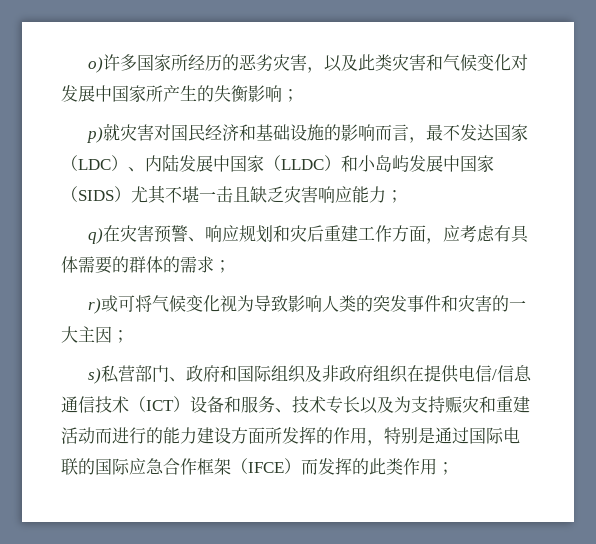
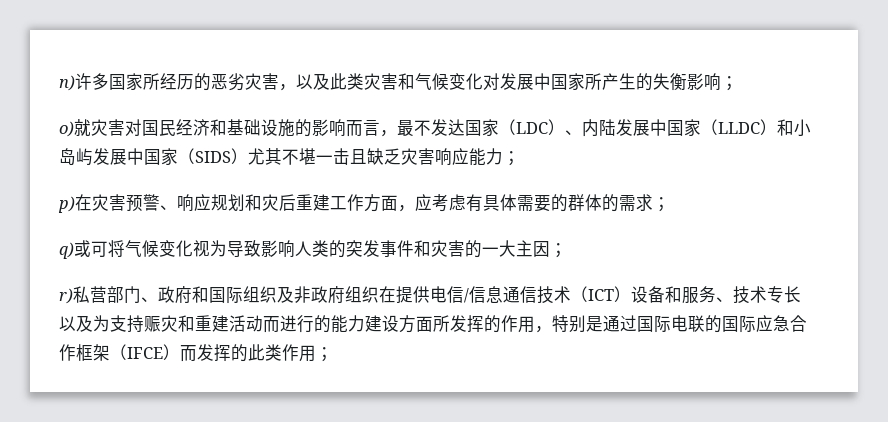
- o)许多国家所经历的恶劣灾害，以及此类灾害和气候变化对发展中国家所产生的失衡影响；
+ n)许多国家所经历的恶劣灾害，以及此类灾害和气候变化对发展中国家所产生的失衡影响；
- p)就灾害对国民经济和基础设施的影响而言，最不发达国家（LDC）、内陆发展中国家（LLDC）和小岛屿发展中国家（SIDS）尤其不堪一击且缺乏灾害响应能力；
+ o)就灾害对国民经济和基础设施的影响而言，最不发达国家（LDC）、内陆发展中国家（LLDC）和小岛屿发展中国家（SIDS）尤其不堪一击且缺乏灾害响应能力；
- q)在灾害预警、响应规划和灾后重建工作方面，应考虑有具体需要的群体的需求；
+ p)在灾害预警、响应规划和灾后重建工作方面，应考虑有具体需要的群体的需求；
- r)或可将气候变化视为导致影响人类的突发事件和灾害的一大主因；
+ q)或可将气候变化视为导致影响人类的突发事件和灾害的一大主因；
- s)私营部门、政府和国际组织及非政府组织在提供电信/信息通信技术（ICT）设备和服务、技术专长以及为支持赈灾和重建活动而进行的能力建设方面所发挥的作用，特别是通过国际电联的国际应急合作框架（IFCE）而发挥的此类作用；
+ r)私营部门、政府和国际组织及非政府组织在提供电信/信息通信技术（ICT）设备和服务、技术专长以及为支持赈灾和重建活动而进行的能力建设方面所发挥的作用，特别是通过国际电联的国际应急合作框架（IFCE）而发挥的此类作用；

